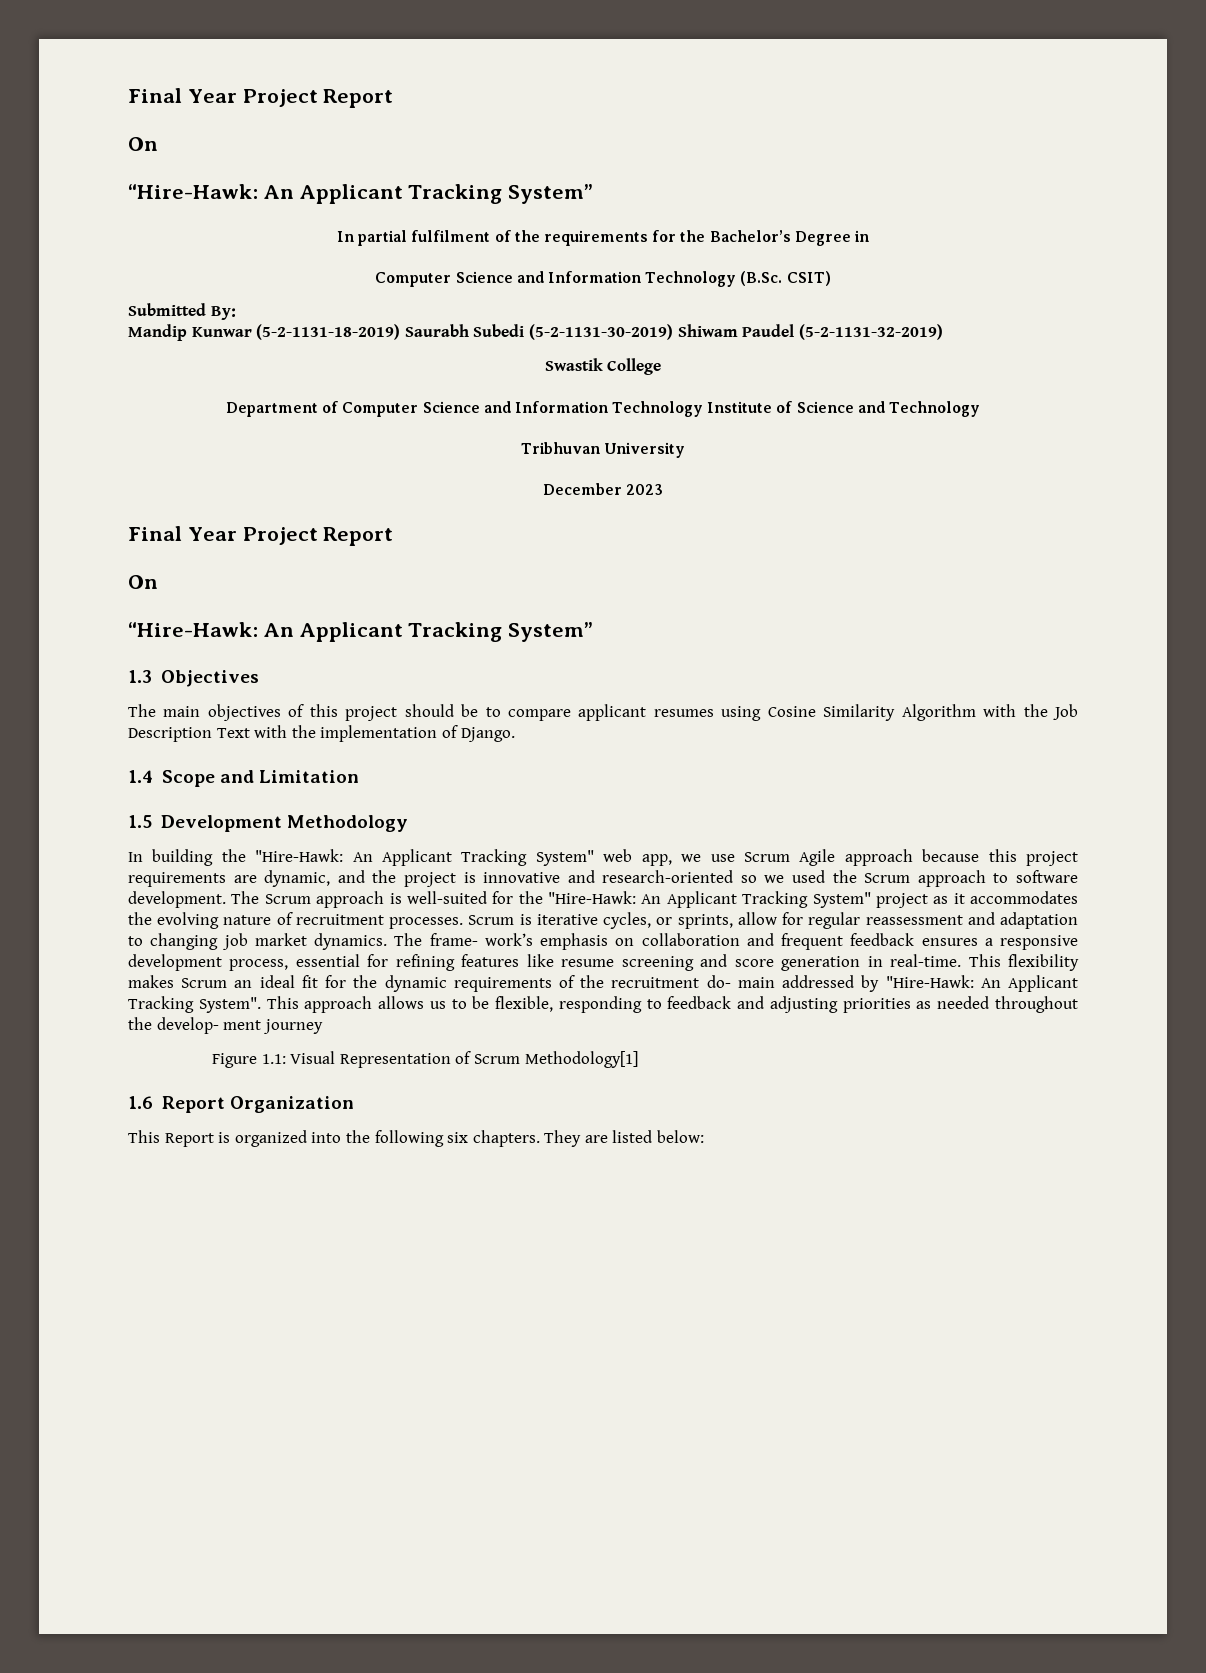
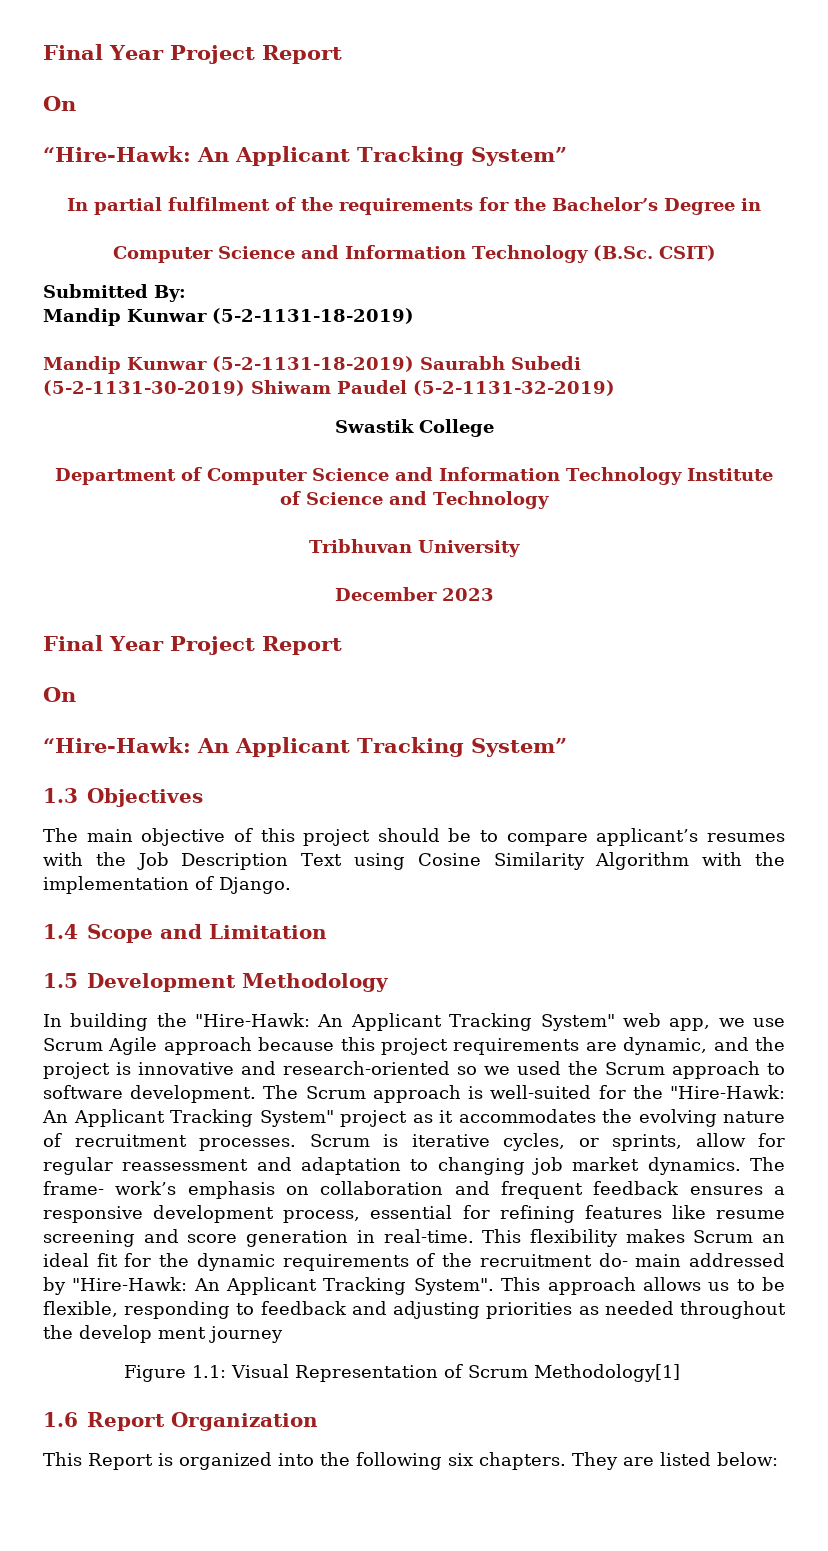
  Submitted By:
+ Mandip Kunwar (5-2-1131-18-2019)
- The main objectives of this project should be to compare applicant resumes using Cosine Similarity Algorithm with the Job Description Text with the implementation of Django.
+ The main objective of this project should be to compare applicant’s resumes with the Job Description Text using Cosine Similarity Algorithm with the implementation of Django.
- This approach allows us to be flexible, responding to feedback and adjusting priorities as needed throughout the develop- ment journey
+ This approach allows us to be flexible, responding to feedback and adjusting priorities as needed throughout the develop ment journey

